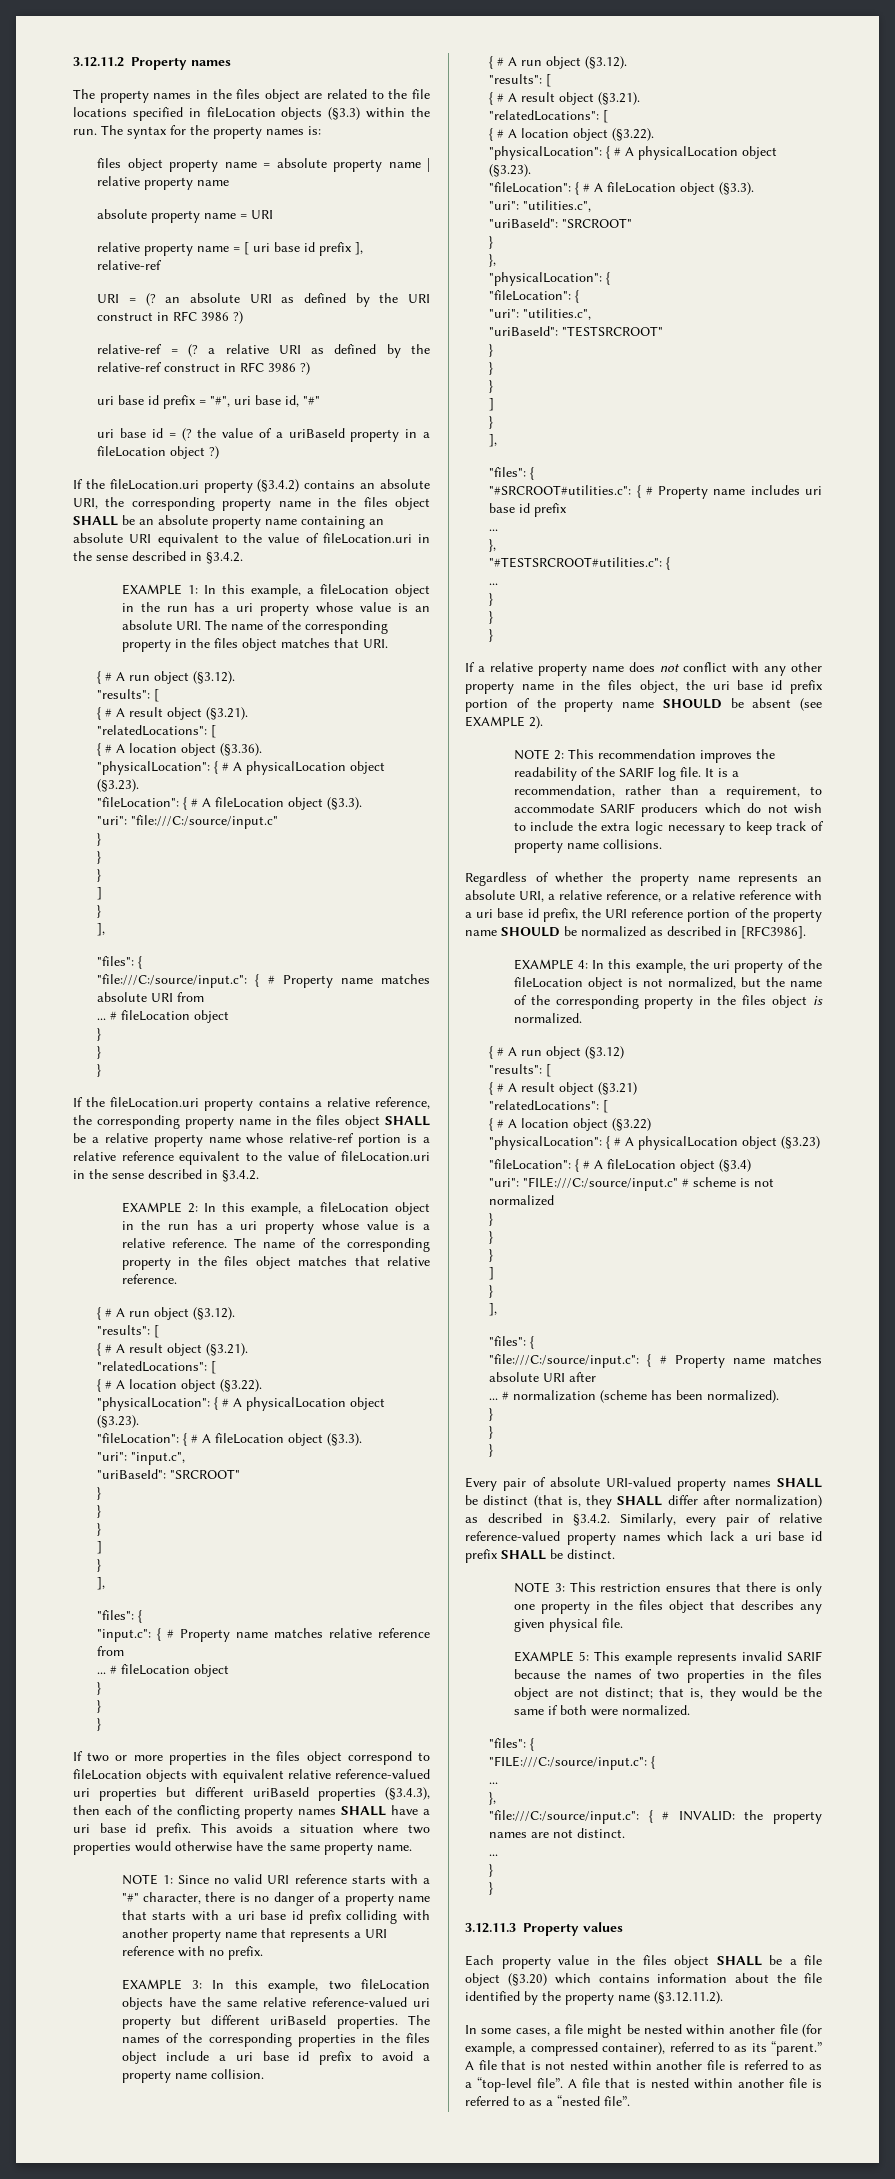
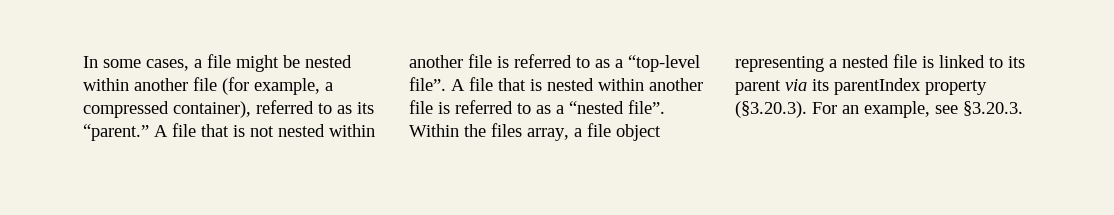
- 3.12.11.2 Property names
- The property names in the files object are related to the file locations specified in fileLocation objects (§3.3) within the run. The syntax for the property names is:
- files object property name = absolute property name | relative property name
- absolute property name = URI
- relative property name = [ uri base id prefix ], relative-ref
- URI = (? an absolute URI as defined by the URI construct in RFC 3986 ?)
- relative-ref = (? a relative URI as defined by the relative-ref construct in RFC 3986 ?)
- uri base id prefix = "#", uri base id, "#"
- uri base id = (? the value of a uriBaseId property in a fileLocation object ?)
- If the fileLocation.uri property (§3.4.2) contains an absolute URI, the corresponding property name in the files object SHALL be an absolute property name containing an absolute URI equivalent to the value of fileLocation.uri in the sense described in §3.4.2.
- EXAMPLE 1: In this example, a fileLocation object in the run has a uri property whose value is an absolute URI. The name of the corresponding property in the files object matches that URI.
- { # A run object (§3.12).
- "results": [
- { # A result object (§3.21).
- "relatedLocations": [
- { # A location object (§3.36).
- "physicalLocation": { # A physicalLocation object (§3.23).
- "fileLocation": { # A fileLocation object (§3.3).
- "uri": "file:///C:/source/input.c"
- }
- }
- }
- ]
- }
- ],
- "files": {
- "file:///C:/source/input.c": { # Property name matches absolute URI from
- ... # fileLocation object
- }
- }
- }
- If the fileLocation.uri property contains a relative reference, the corresponding property name in the files object SHALL be a relative property name whose relative-ref portion is a relative reference equivalent to the value of fileLocation.uri in the sense described in §3.4.2.
- EXAMPLE 2: In this example, a fileLocation object in the run has a uri property whose value is a relative reference. The name of the corresponding property in the files object matches that relative reference.
- { # A run object (§3.12).
- "results": [
- { # A result object (§3.21).
- "relatedLocations": [
- { # A location object (§3.22).
- "physicalLocation": { # A physicalLocation object (§3.23).
- "fileLocation": { # A fileLocation object (§3.3).
- "uri": "input.c",
- "uriBaseId": "SRCROOT"
- }
- }
- }
- ]
- }
- ],
- "files": {
- "input.c": { # Property name matches relative reference from
- ... # fileLocation object
- }
- }
- }
- If two or more properties in the files object correspond to fileLocation objects with equivalent relative reference-valued uri properties but different uriBaseId properties (§3.4.3), then each of the conflicting property names SHALL have a uri base id prefix. This avoids a situation where two properties would otherwise have the same property name.
- NOTE 1: Since no valid URI reference starts with a "#" character, there is no danger of a property name that starts with a uri base id prefix colliding with another property name that represents a URI reference with no prefix.
- EXAMPLE 3: In this example, two fileLocation objects have the same relative reference-valued uri property but different uriBaseId properties. The names of the corresponding properties in the files object include a uri base id prefix to avoid a property name collision.
- { # A run object (§3.12).
- "results": [
- { # A result object (§3.21).
- "relatedLocations": [
- { # A location object (§3.22).
- "physicalLocation": { # A physicalLocation object (§3.23).
- "fileLocation": { # A fileLocation object (§3.3).
- "uri": "utilities.c",
- "uriBaseId": "SRCROOT"
- }
- },
- "physicalLocation": {
- "fileLocation": {
- "uri": "utilities.c",
- "uriBaseId": "TESTSRCROOT"
- }
- }
- }
- ]
- }
- ],
- "files": {
- "#SRCROOT#utilities.c": { # Property name includes uri base id prefix
- ...
- },
- "#TESTSRCROOT#utilities.c": {
- ...
- }
- }
- }
- If a relative property name does not conflict with any other property name in the files object, the uri base id prefix portion of the property name SHOULD be absent (see EXAMPLE 2).
- NOTE 2: This recommendation improves the readability of the SARIF log file. It is a recommendation, rather than a requirement, to accommodate SARIF producers which do not wish to include the extra logic necessary to keep track of property name collisions.
- Regardless of whether the property name represents an absolute URI, a relative reference, or a relative reference with a uri base id prefix, the URI reference portion of the property name SHOULD be normalized as described in [RFC3986].
- EXAMPLE 4: In this example, the uri property of the fileLocation object is not normalized, but the name of the corresponding property in the files object is normalized.
- { # A run object (§3.12)
- "results": [
- { # A result object (§3.21)
- "relatedLocations": [
- { # A location object (§3.22)
- "physicalLocation": { # A physicalLocation object (§3.23)
- "fileLocation": { # A fileLocation object (§3.4)
- "uri": "FILE:///C:/source/input.c" # scheme is not normalized
- }
- }
- }
- ]
- }
- ],
- "files": {
- "file:///C:/source/input.c": { # Property name matches absolute URI after
- ... # normalization (scheme has been normalized).
- }
- }
- }
- Every pair of absolute URI-valued property names SHALL be distinct (that is, they SHALL differ after normalization) as described in §3.4.2. Similarly, every pair of relative reference-valued property names which lack a uri base id prefix SHALL be distinct.
- NOTE 3: This restriction ensures that there is only one property in the files object that describes any given physical file.
- EXAMPLE 5: This example represents invalid SARIF because the names of two properties in the files object are not distinct; that is, they would be the same if both were normalized.
- "files": {
- "FILE:///C:/source/input.c": {
- ...
- },
- "file:///C:/source/input.c": { # INVALID: the property names are not distinct.
- ...
- }
- }
- 3.12.11.3 Property values
- Each property value in the files object SHALL be a file object (§3.20) which contains information about the file identified by the property name (§3.12.11.2).
+ Within the files array, a file object representing a nested file is linked to its parent via its parentIndex property (§3.20.3). For an example, see §3.20.3.

